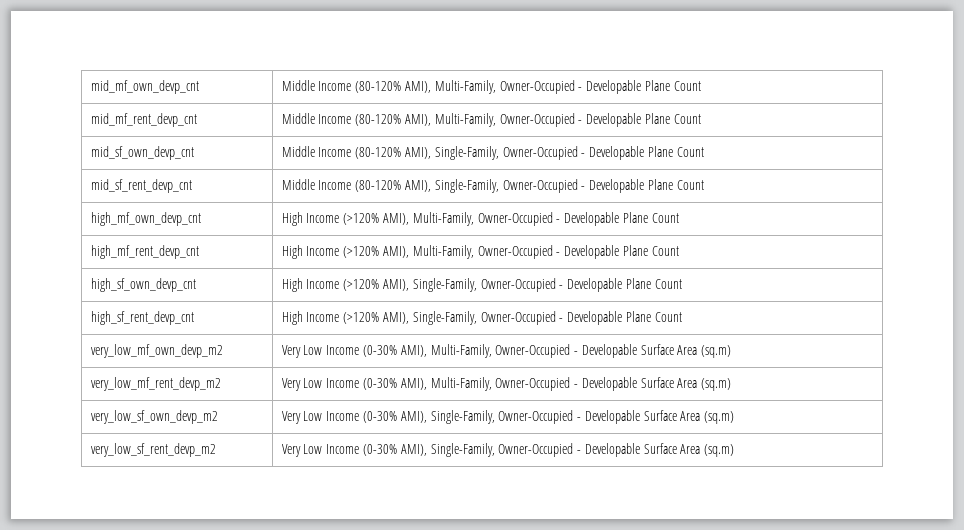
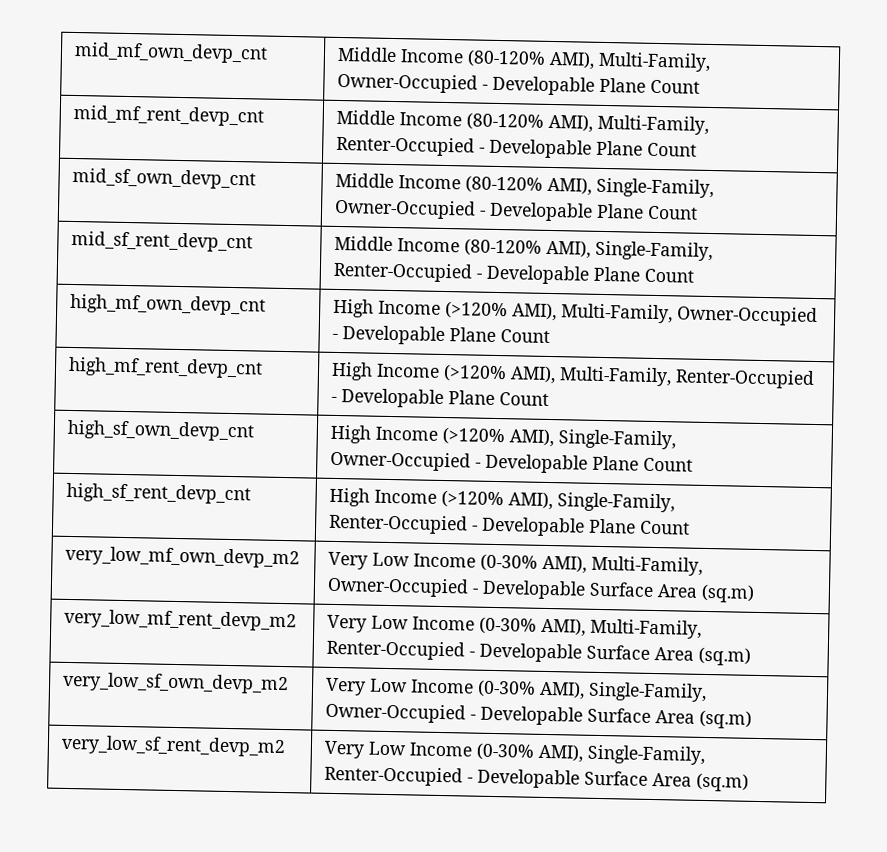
- mid_mf_rent_devp_cnt | Middle Income (80-120% AMI), Multi-Family, Owner-Occupied - Developable Plane Count
+ mid_mf_rent_devp_cnt | Middle Income (80-120% AMI), Multi-Family, Renter-Occupied - Developable Plane Count
- mid_sf_rent_devp_cnt | Middle Income (80-120% AMI), Single-Family, Owner-Occupied - Developable Plane Count
+ mid_sf_rent_devp_cnt | Middle Income (80-120% AMI), Single-Family, Renter-Occupied - Developable Plane Count
- high_mf_rent_devp_cnt | High Income (>120% AMI), Multi-Family, Owner-Occupied - Developable Plane Count
+ high_mf_rent_devp_cnt | High Income (>120% AMI), Multi-Family, Renter-Occupied - Developable Plane Count
- high_sf_rent_devp_cnt | High Income (>120% AMI), Single-Family, Owner-Occupied - Developable Plane Count
+ high_sf_rent_devp_cnt | High Income (>120% AMI), Single-Family, Renter-Occupied - Developable Plane Count
- very_low_mf_rent_devp_m2 | Very Low Income (0-30% AMI), Multi-Family, Owner-Occupied - Developable Surface Area (sq.m)
+ very_low_mf_rent_devp_m2 | Very Low Income (0-30% AMI), Multi-Family, Renter-Occupied - Developable Surface Area (sq.m)
- very_low_sf_rent_devp_m2 | Very Low Income (0-30% AMI), Single-Family, Owner-Occupied - Developable Surface Area (sq.m)
+ very_low_sf_rent_devp_m2 | Very Low Income (0-30% AMI), Single-Family, Renter-Occupied - Developable Surface Area (sq.m)

